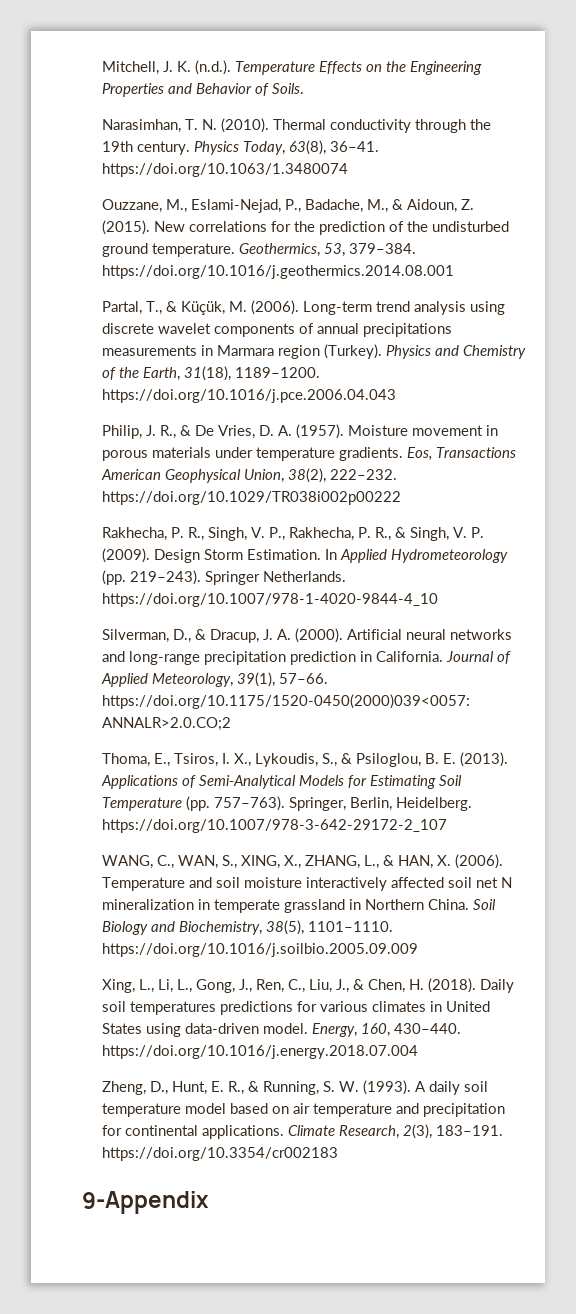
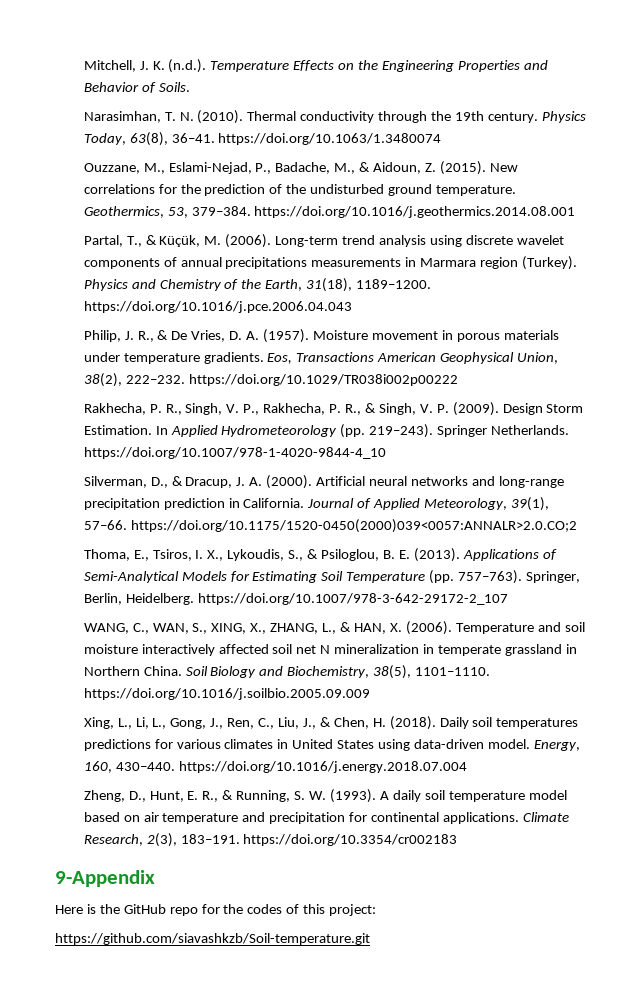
+ Here is the GitHub repo for the codes of this project:
+ https://github.com/siavashkzb/Soil-temperature.git

